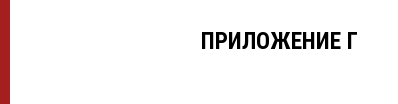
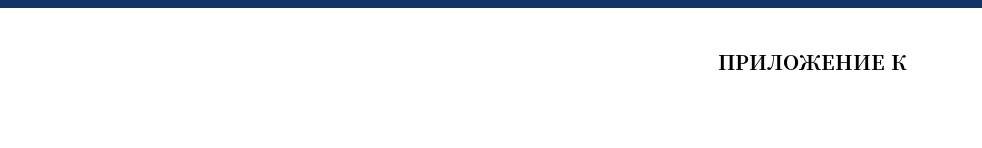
- ПРИЛОЖЕНИЕ Г
+ ПРИЛОЖЕНИЕ К

